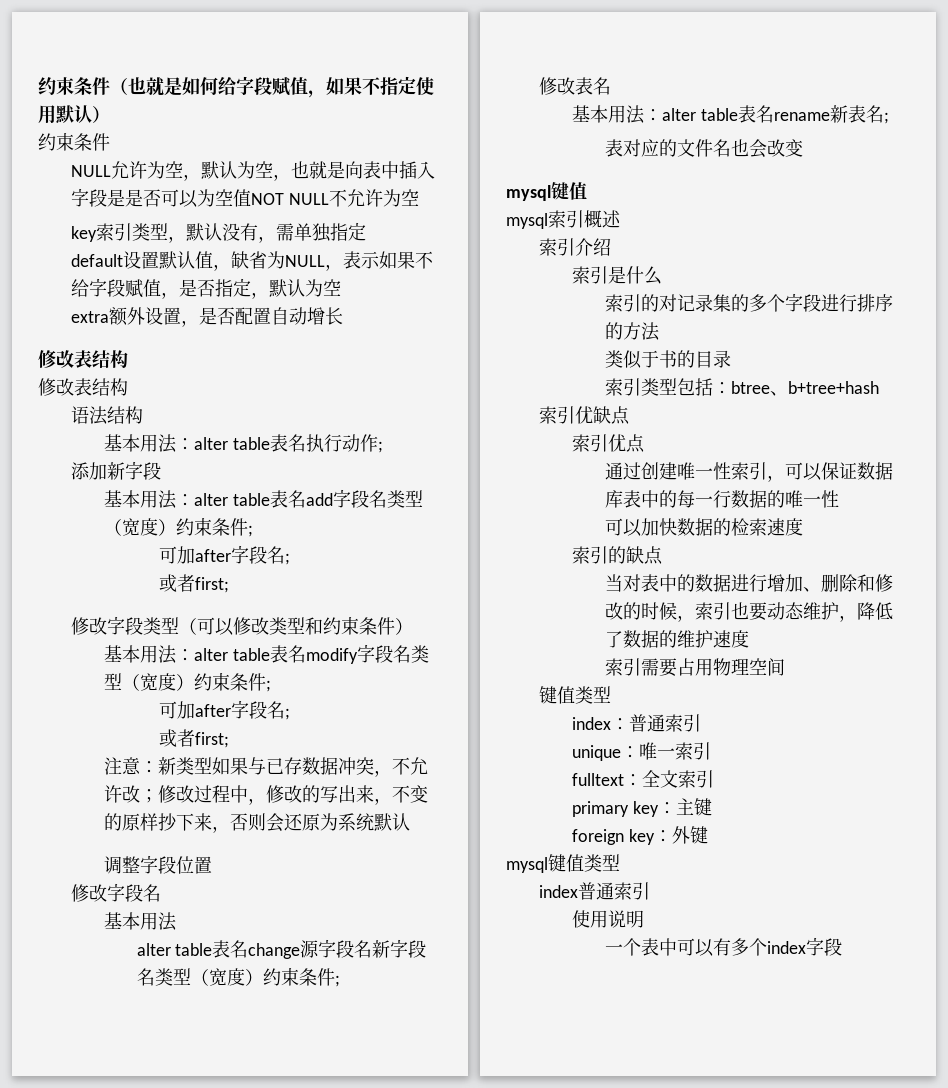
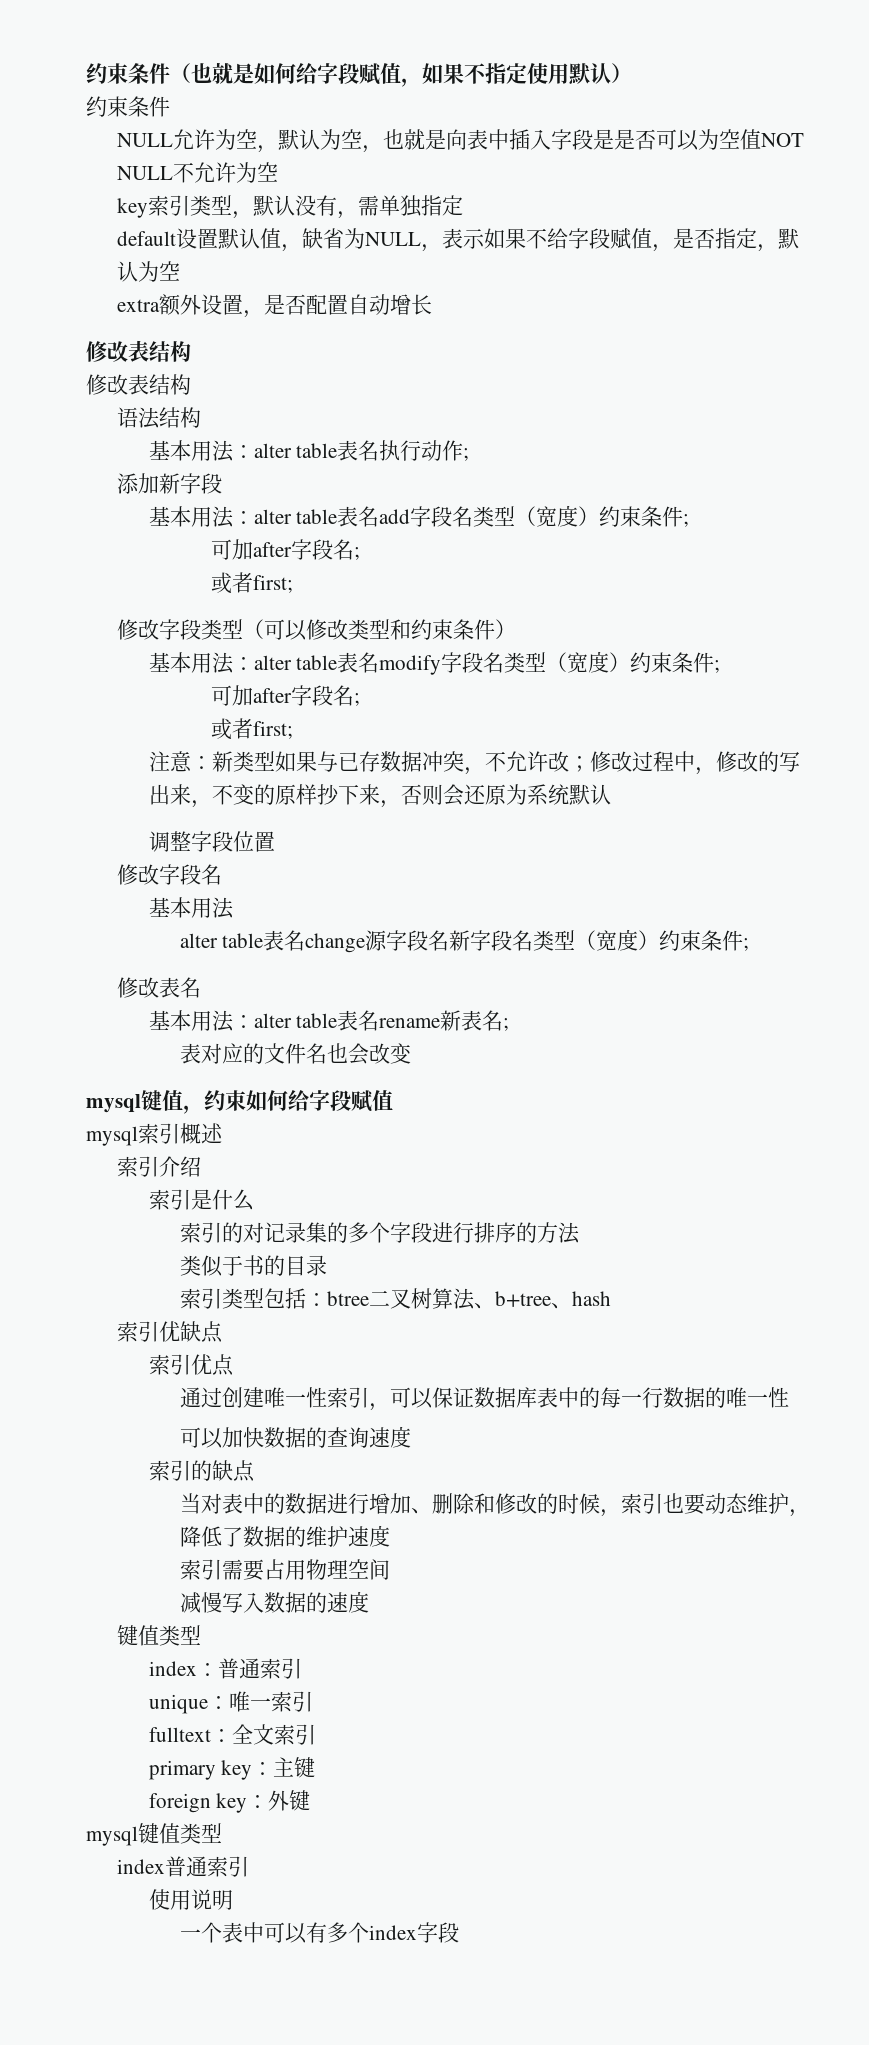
  表对应的文件名也会改变
- mysql键值
+ mysql键值，约束如何给字段赋值
- 索引类型包括：btree、b+tree+hash
+ 索引类型包括：btree二叉树算法、b+tree、hash
- 可以加快数据的检索速度
+ 可以加快数据的查询速度
+ 减慢写入数据的速度

